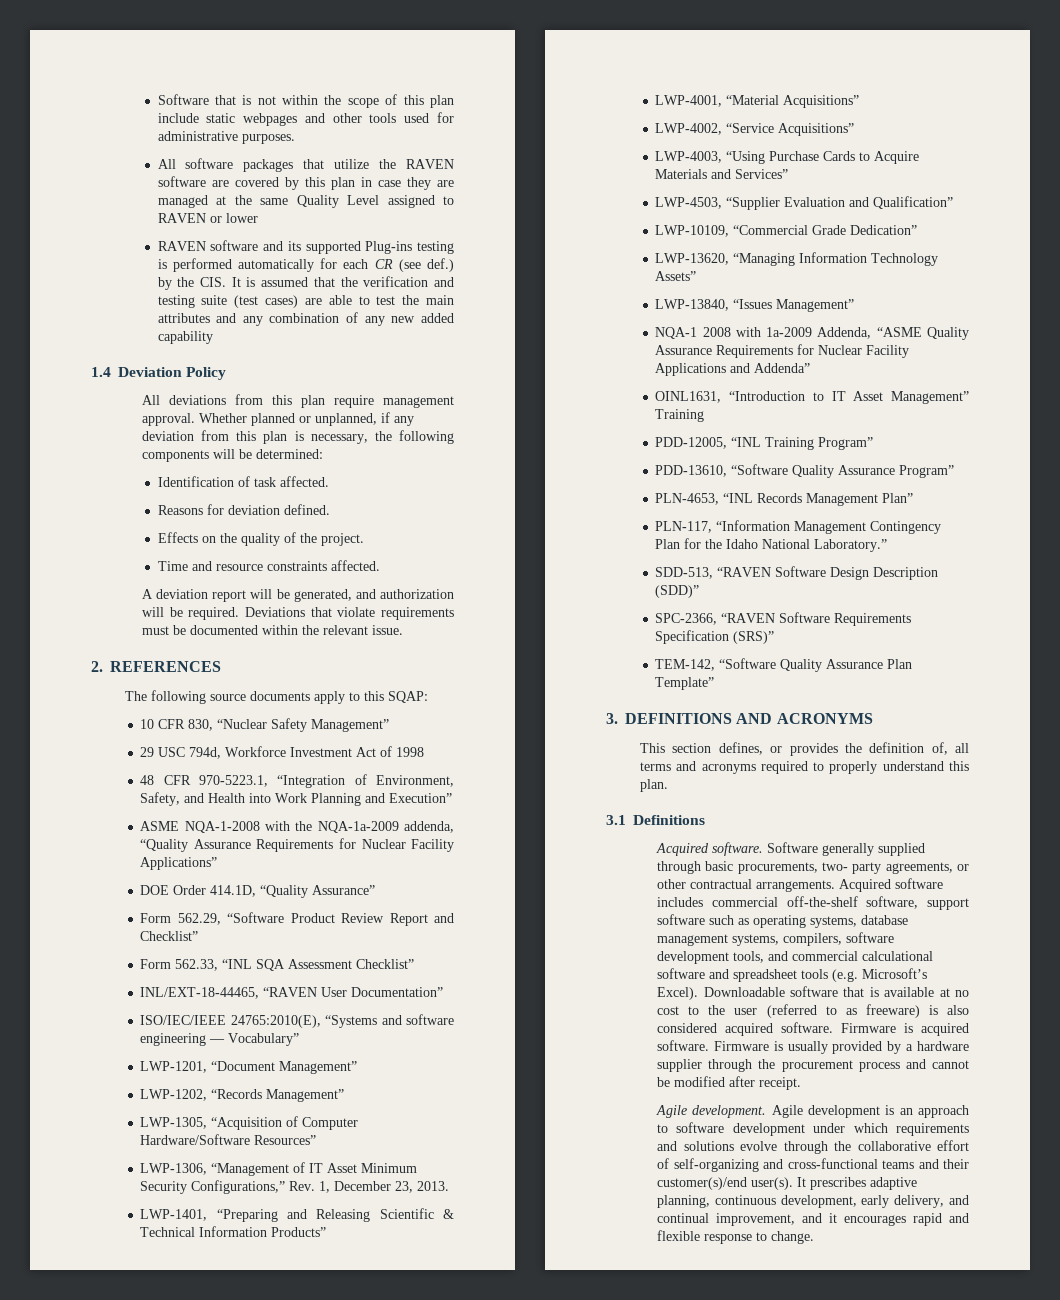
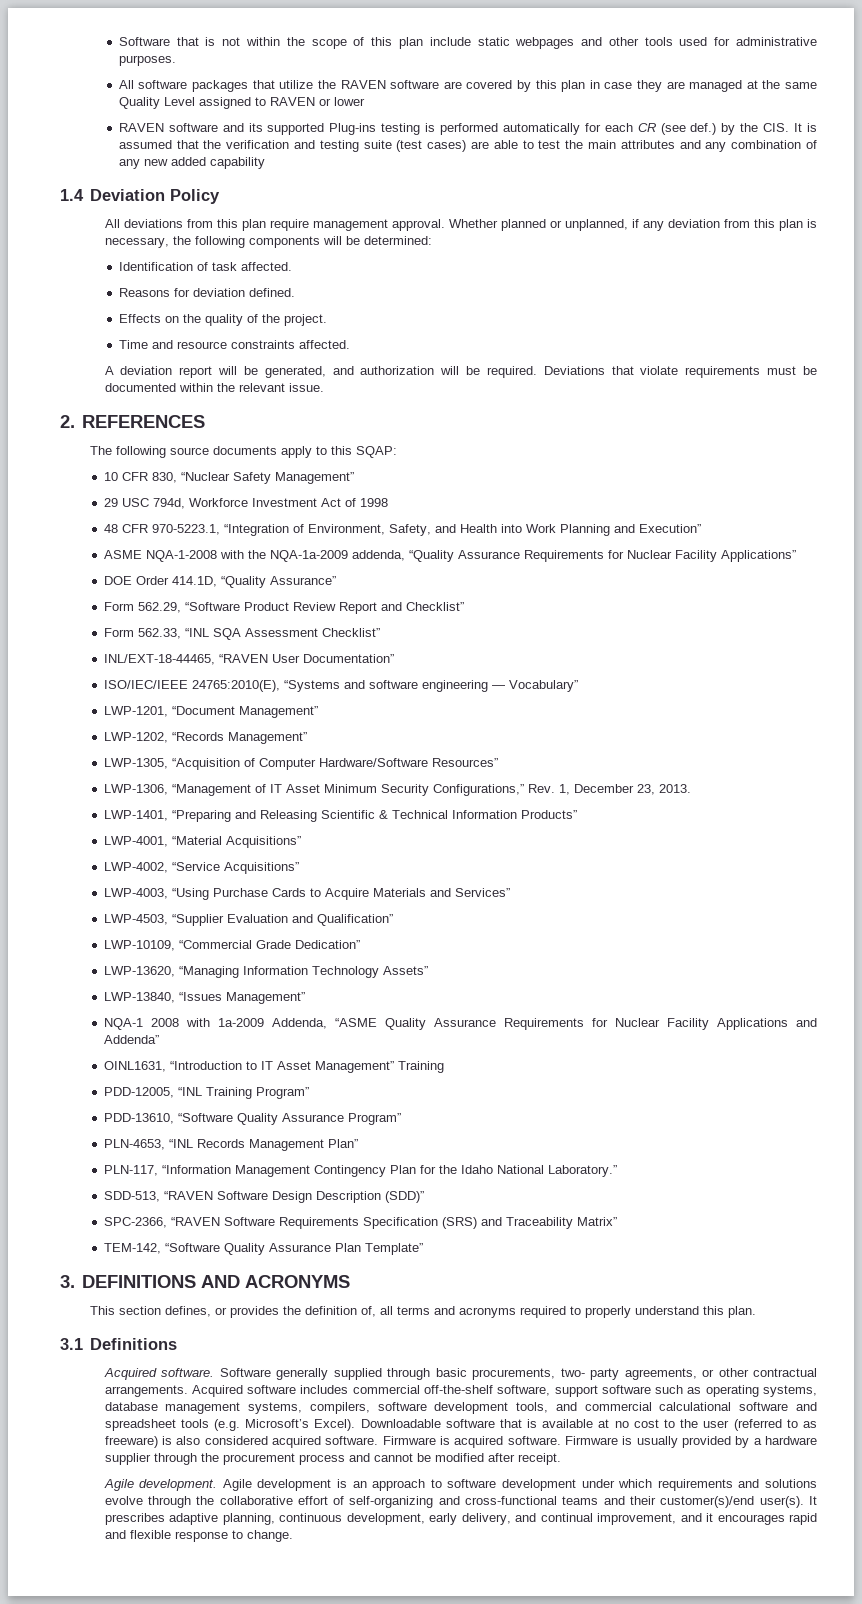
- SPC-2366, “RAVEN Software Requirements Specification (SRS)”
+ SPC-2366, “RAVEN Software Requirements Specification (SRS) and Traceability Matrix”

